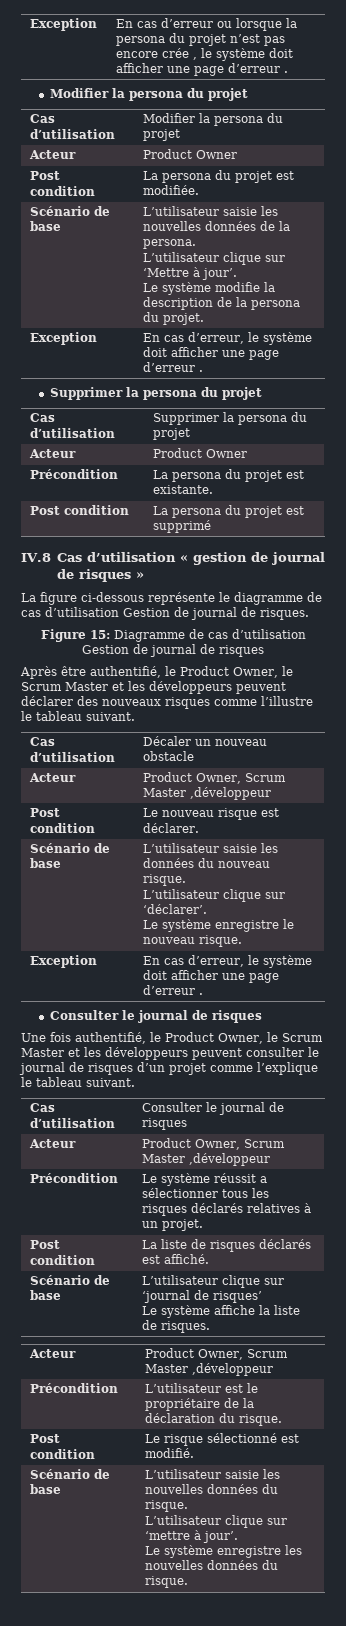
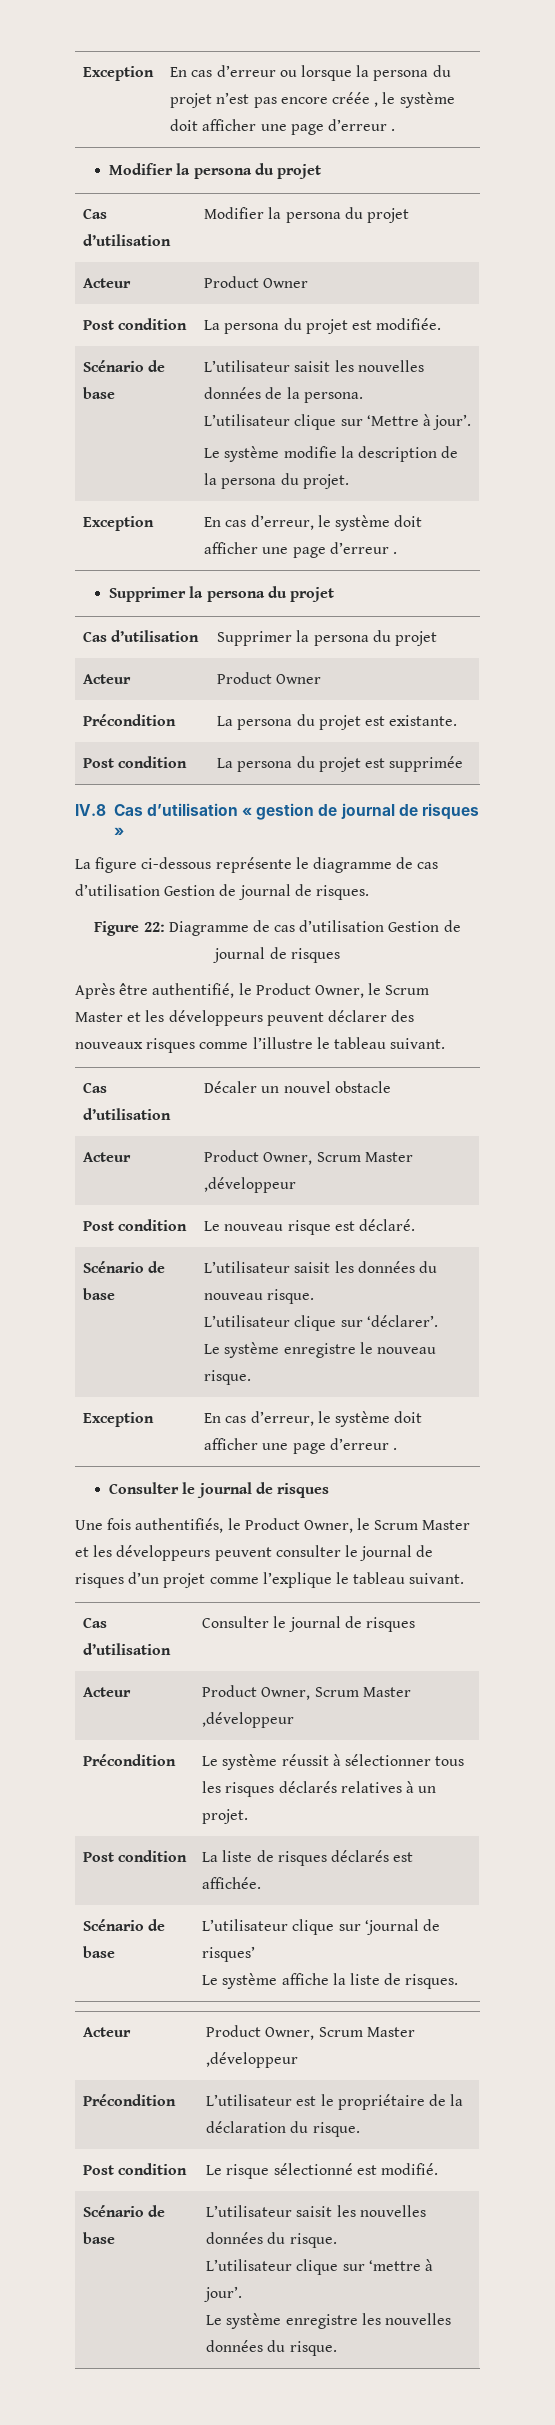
- Exception | En cas d’erreur ou lorsque la persona du projet n’est pas encore crée , le système doit afficher une page d’erreur .
+ Exception | En cas d’erreur ou lorsque la persona du projet n’est pas encore créée , le système doit afficher une page d’erreur .
- Scénario de base | L’utilisateur saisie les nouvelles données de la persona.
+ Scénario de base | L’utilisateur saisit les nouvelles données de la persona.
- Post condition | La persona du projet est supprimé
+ Post condition | La persona du projet est supprimée
- Figure 15: Diagramme de cas d’utilisation Gestion de journal de risques
+ Figure 22: Diagramme de cas d’utilisation Gestion de journal de risques
- Cas d’utilisation | Décaler un nouveau obstacle
+ Cas d’utilisation | Décaler un nouvel obstacle
- Post condition | Le nouveau risque est déclarer.
- Scénario de base | L’utilisateur saisie les données du nouveau risque.
+ Post condition | Le nouveau risque est déclaré.
+ Scénario de base | L’utilisateur saisit les données du nouveau risque.
- Une fois authentifié, le Product Owner, le Scrum Master et les développeurs peuvent consulter le journal de risques d’un projet comme l’explique le tableau suivant.
+ Une fois authentifiés, le Product Owner, le Scrum Master et les développeurs peuvent consulter le journal de risques d’un projet comme l’explique le tableau suivant.
- Précondition | Le système réussit a sélectionner tous les risques déclarés relatives à un projet.
+ Précondition | Le système réussit à sélectionner tous les risques déclarés relatives à un projet.
- Post condition | La liste de risques déclarés est affiché.
+ Post condition | La liste de risques déclarés est affichée.
- Scénario de base | L’utilisateur saisie les nouvelles données du risque.
+ Scénario de base | L’utilisateur saisit les nouvelles données du risque.

